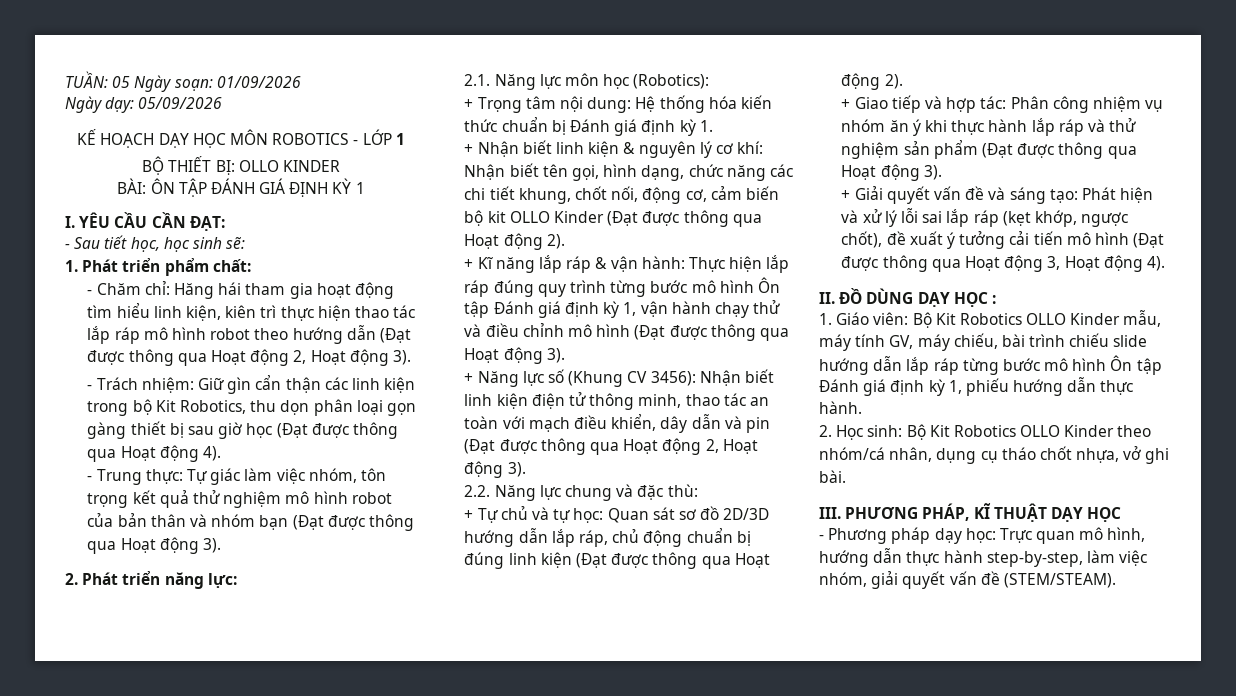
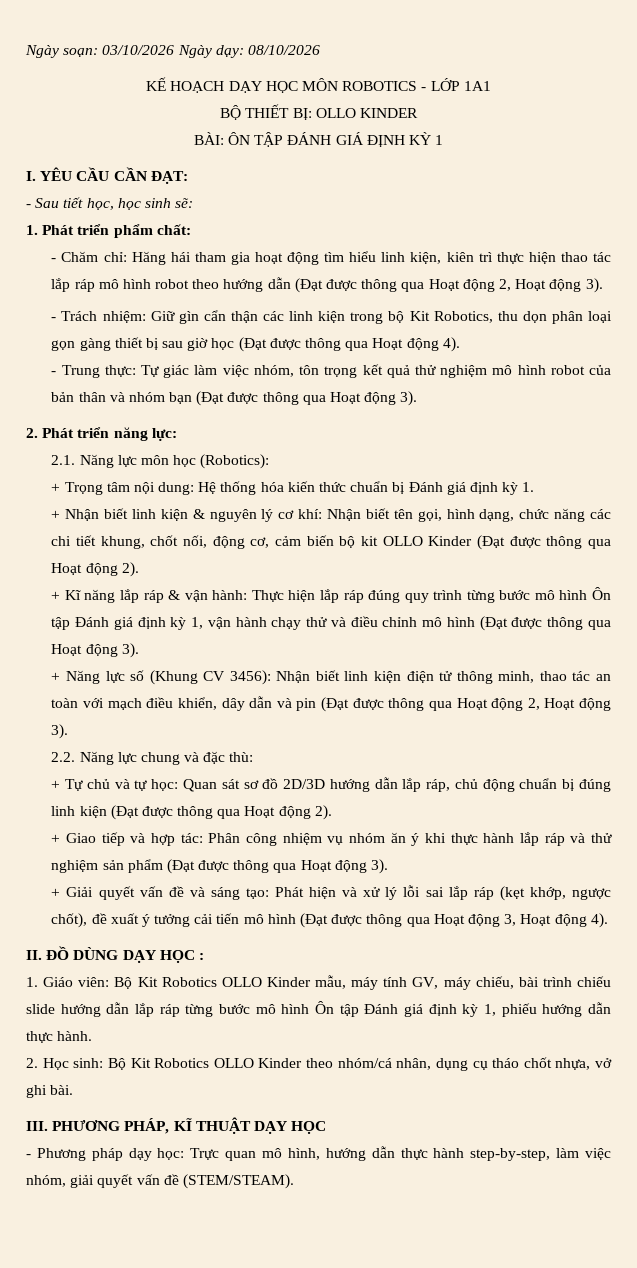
- TUẦN: 05 Ngày soạn: 01/09/2026
- Ngày dạy: 05/09/2026
+ Ngày soạn: 03/10/2026 Ngày dạy: 08/10/2026
- KẾ HOẠCH DẠY HỌC MÔN ROBOTICS - LỚP 1
+ KẾ HOẠCH DẠY HỌC MÔN ROBOTICS - LỚP 1A1

